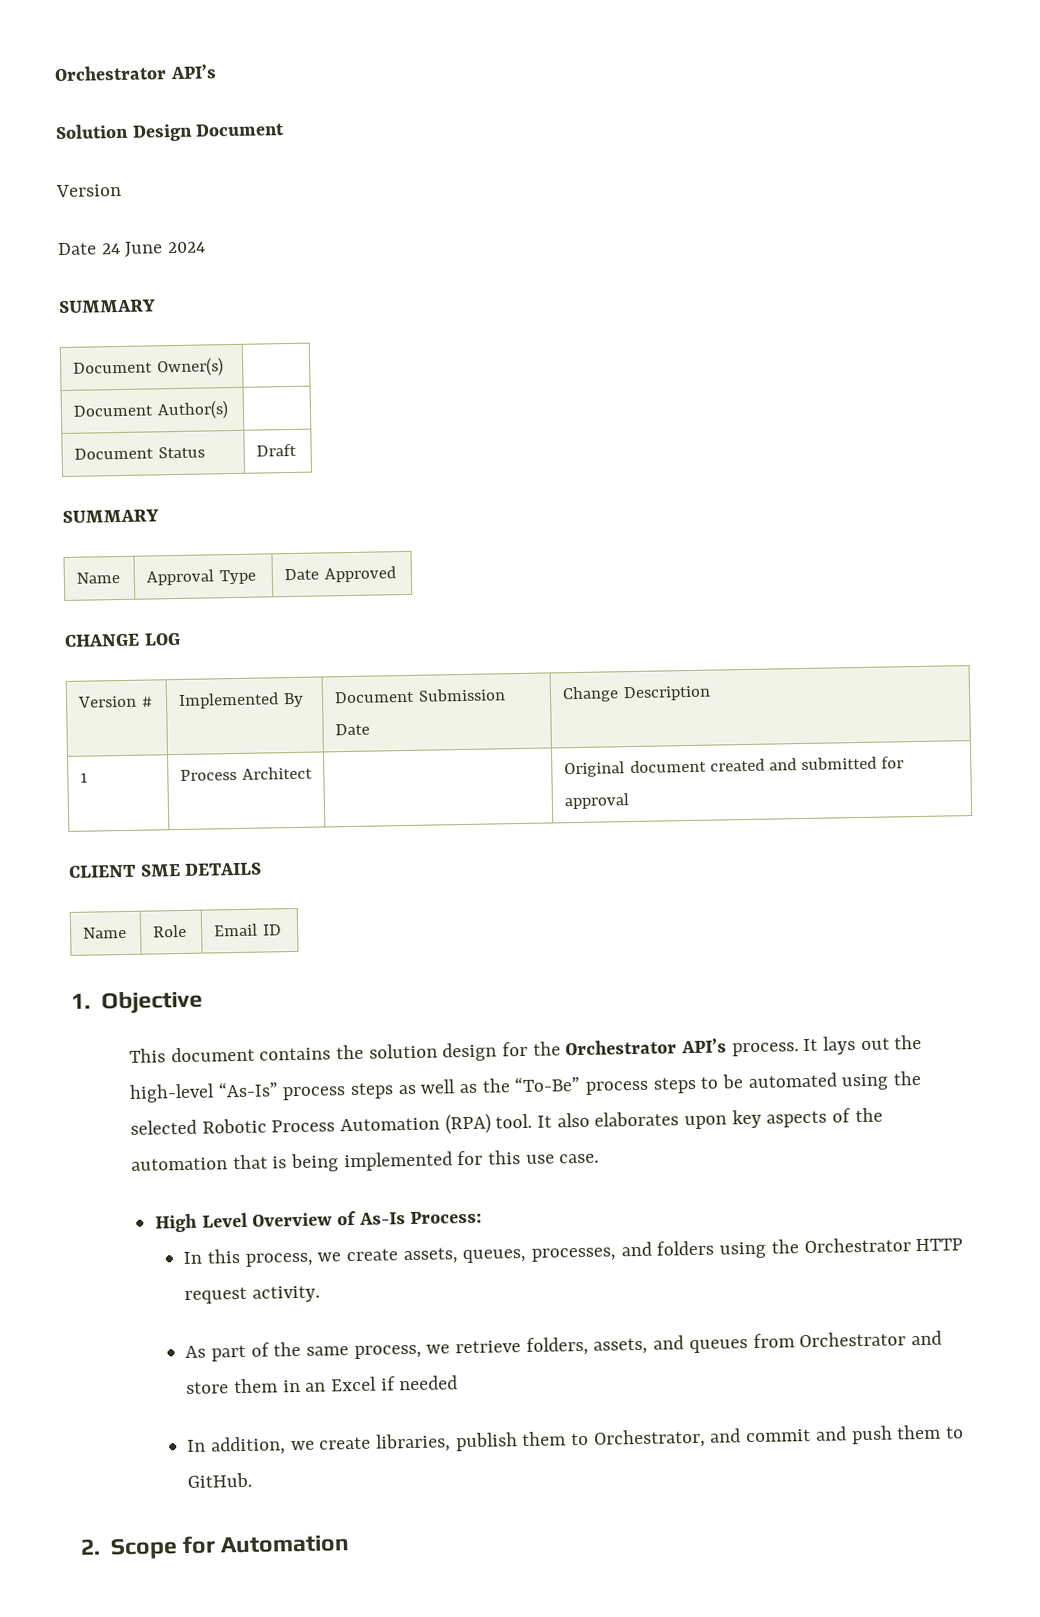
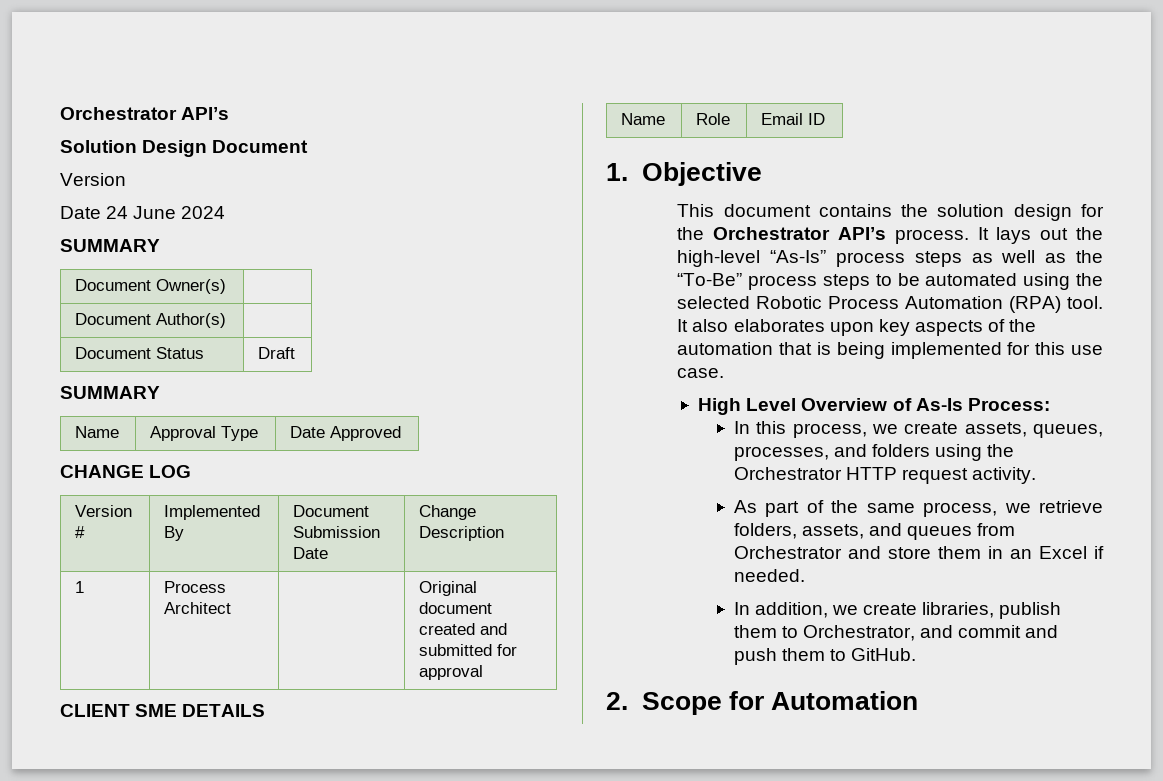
- As part of the same process, we retrieve folders, assets, and queues from Orchestrator and store them in an Excel if needed
+ As part of the same process, we retrieve folders, assets, and queues from Orchestrator and store them in an Excel if needed.

